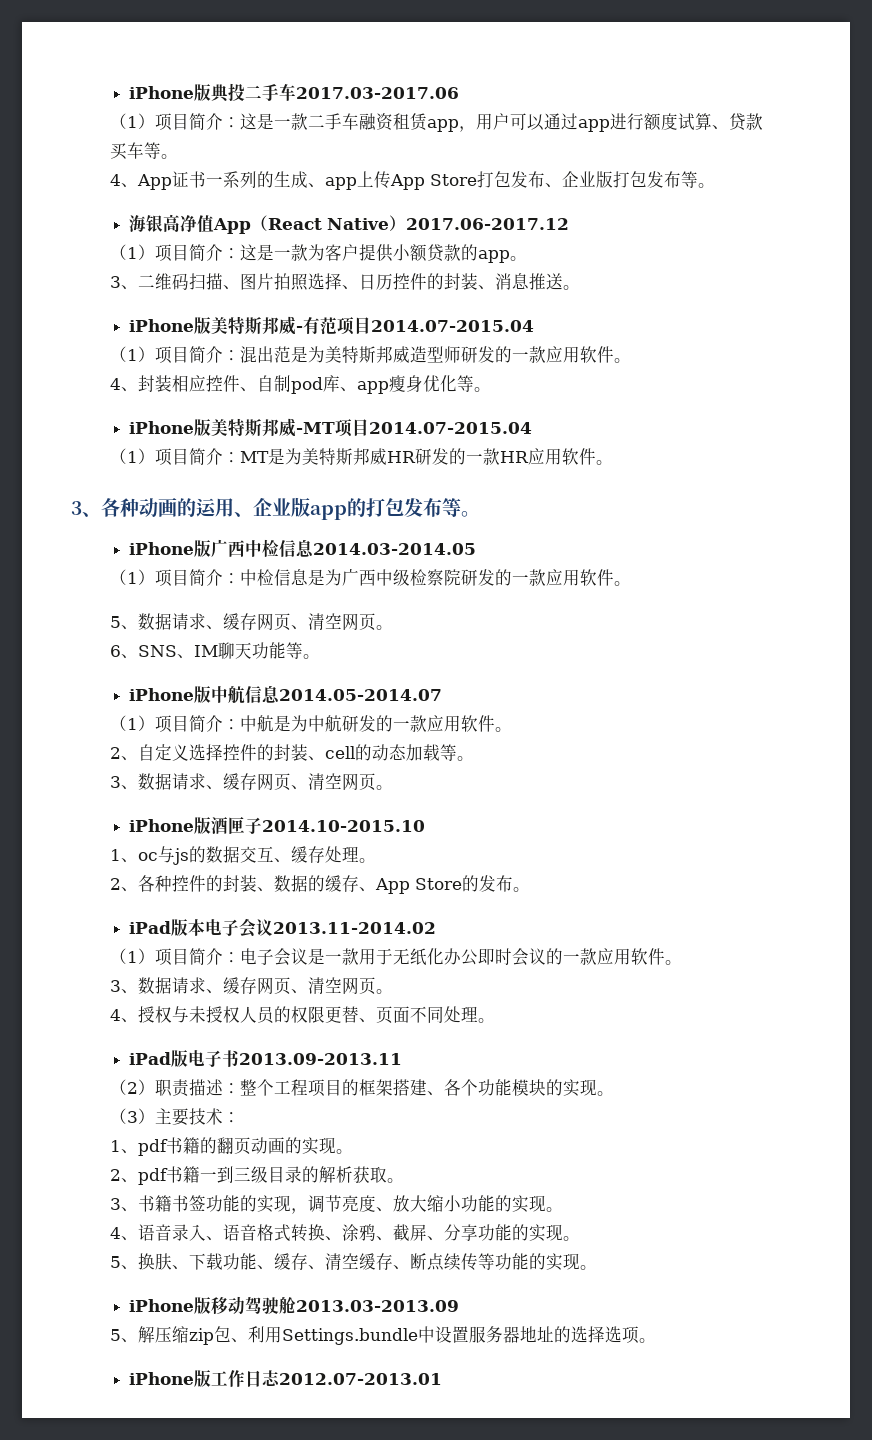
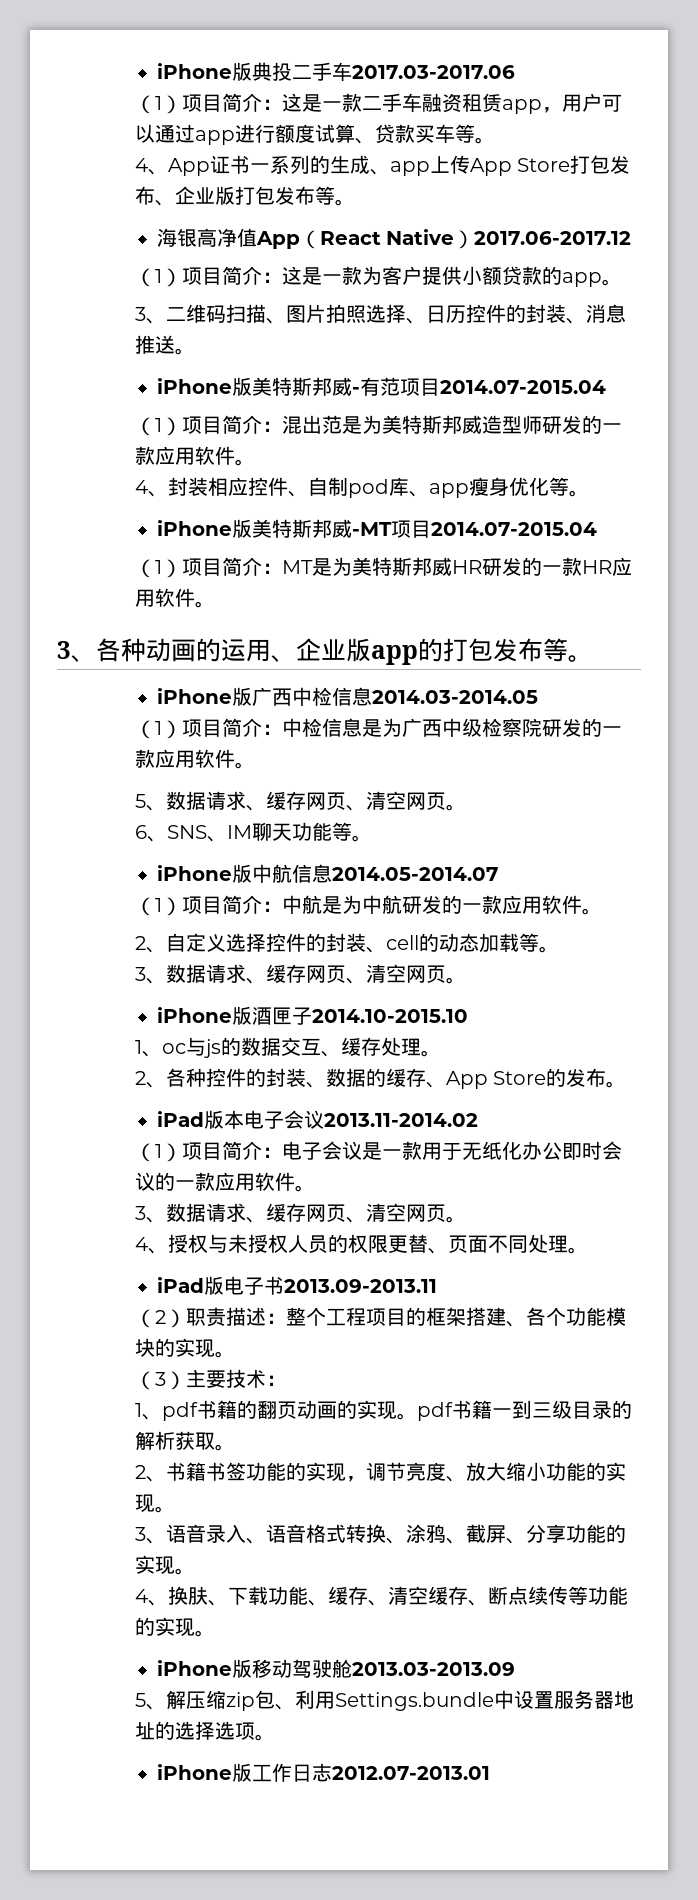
- 1、pdf书籍的翻页动画的实现。
- 2、pdf书籍一到三级目录的解析获取。
+ 1、pdf书籍的翻页动画的实现。pdf书籍一到三级目录的解析获取。
- 3、书籍书签功能的实现，调节亮度、放大缩小功能的实现。
+ 2、书籍书签功能的实现，调节亮度、放大缩小功能的实现。
- 4、语音录入、语音格式转换、涂鸦、截屏、分享功能的实现。
+ 3、语音录入、语音格式转换、涂鸦、截屏、分享功能的实现。
- 5、换肤、下载功能、缓存、清空缓存、断点续传等功能的实现。
+ 4、换肤、下载功能、缓存、清空缓存、断点续传等功能的实现。

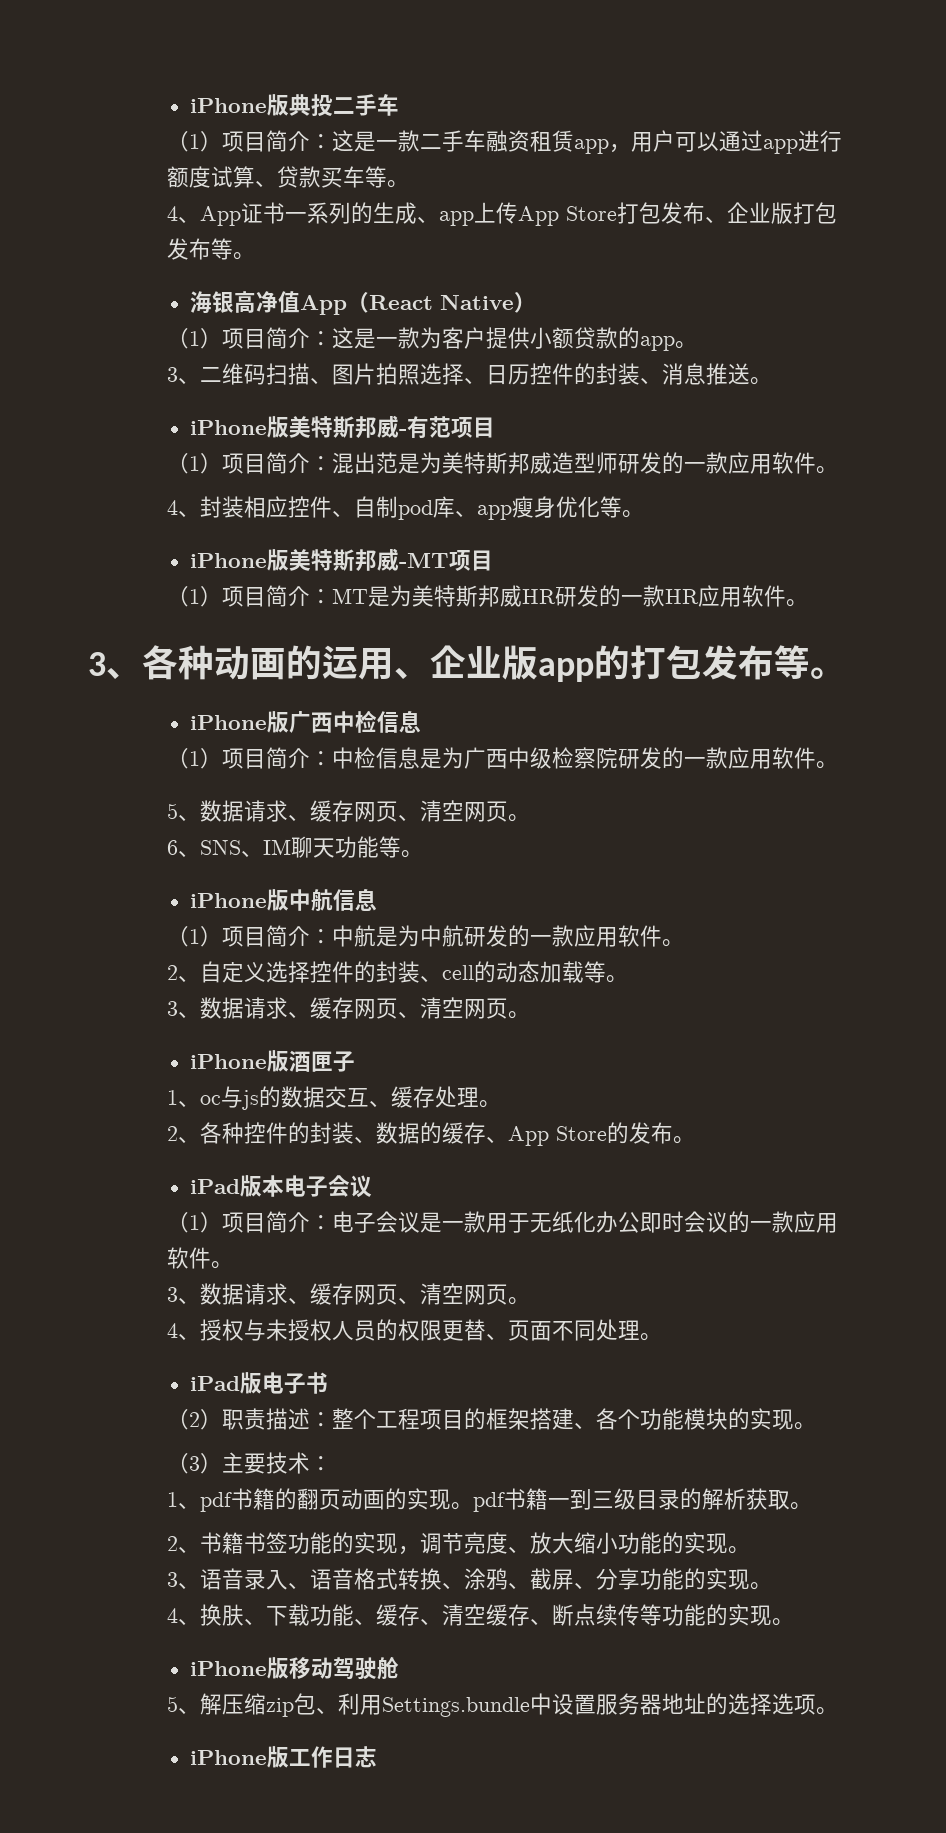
- iPhone版典投二手车2017.03-2017.06
+ iPhone版典投二手车
- 海银高净值App（React Native）2017.06-2017.12
+ 海银高净值App（React Native）
- iPhone版美特斯邦威-有范项目2014.07-2015.04
+ iPhone版美特斯邦威-有范项目
- iPhone版美特斯邦威-MT项目2014.07-2015.04
+ iPhone版美特斯邦威-MT项目
- iPhone版广西中检信息2014.03-2014.05
+ iPhone版广西中检信息
- iPhone版中航信息2014.05-2014.07
+ iPhone版中航信息
- iPhone版酒匣子2014.10-2015.10
+ iPhone版酒匣子
- iPad版本电子会议2013.11-2014.02
+ iPad版本电子会议
- iPad版电子书2013.09-2013.11
+ iPad版电子书
- iPhone版移动驾驶舱2013.03-2013.09
+ iPhone版移动驾驶舱
- iPhone版工作日志2012.07-2013.01
+ iPhone版工作日志

